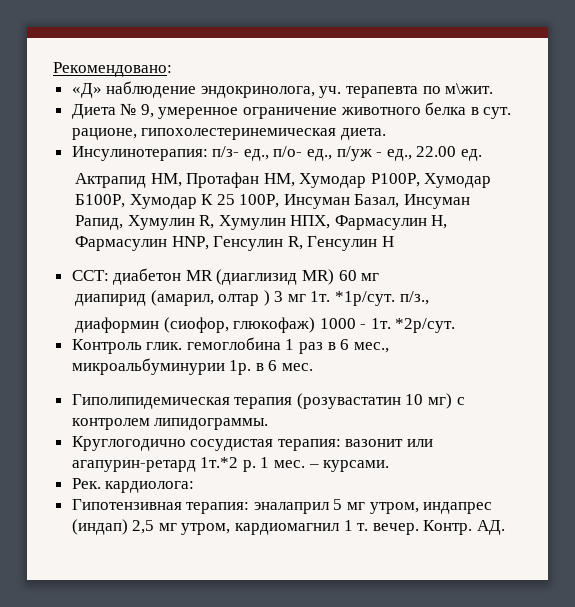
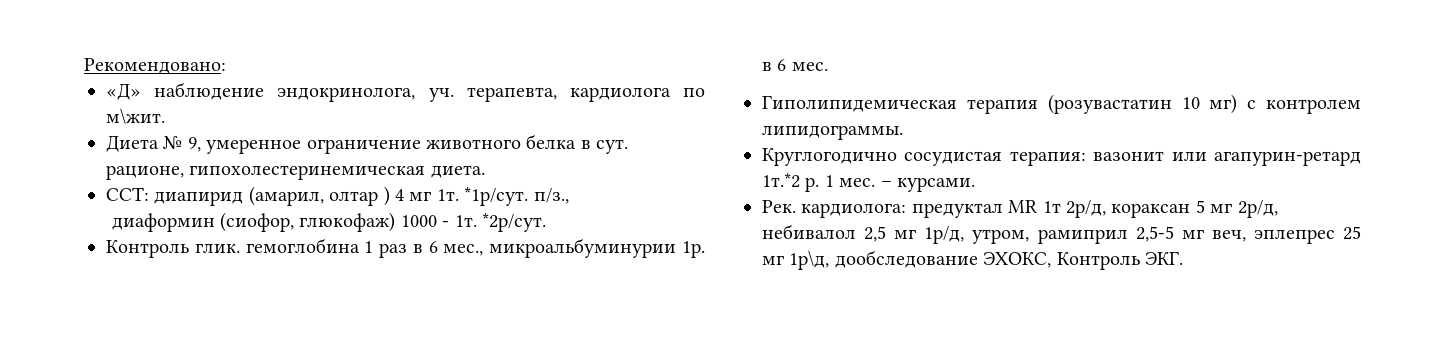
- «Д» наблюдение эндокринолога, уч. терапевта по м\жит.
+ «Д» наблюдение эндокринолога, уч. терапевта, кардиолога по м\жит.
- Инсулинотерапия: п/з- ед., п/о- ед., п/уж - ед., 22.00 ед.
- Актрапид НМ, Протафан НМ, Хумодар Р100Р, Хумодар Б100Р, Хумодар К 25 100Р, Инсуман Базал, Инсуман Рапид, Хумулин R, Хумулин НПХ, Фармасулин Н, Фармасулин НNР, Генсулин R, Генсулин Н
- ССТ: диабетон МR (диаглизид МR) 60 мг
- диапирид (амарил, олтар ) 3 мг 1т.
+ ССТ: диапирид (амарил, олтар ) 4 мг 1т.
- Рек. кардиолога:
- Гипотензивная терапия: эналаприл 5 мг утром, индапрес (индап) 2,5 мг утром, кардиомагнил 1 т. вечер. Контр. АД.
+ Рек. кардиолога: предуктал MR 1т 2р/д, кораксан 5 мг 2р/д, небивалол 2,5 мг 1р/д, утром, рамиприл 2,5-5 мг веч, эплепрес 25 мг 1р\д, дообследование ЭХОКС, Контроль ЭКГ.

